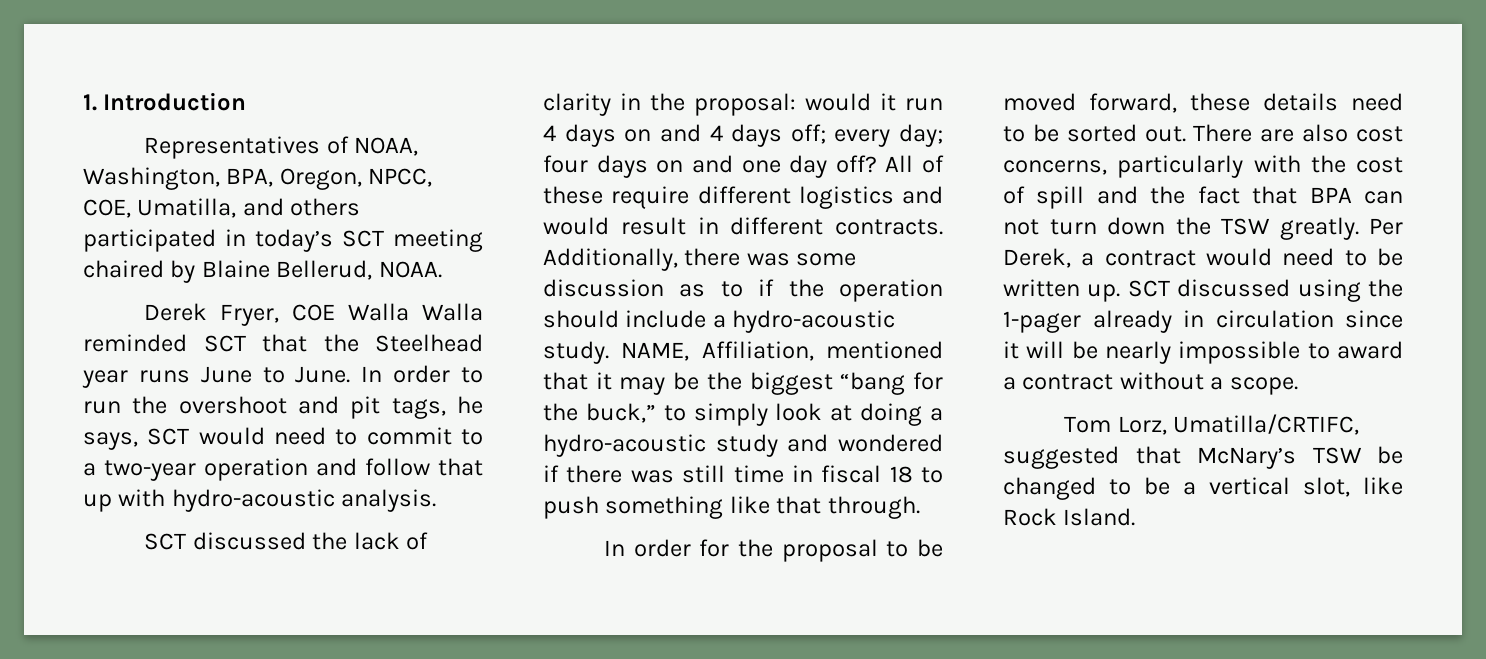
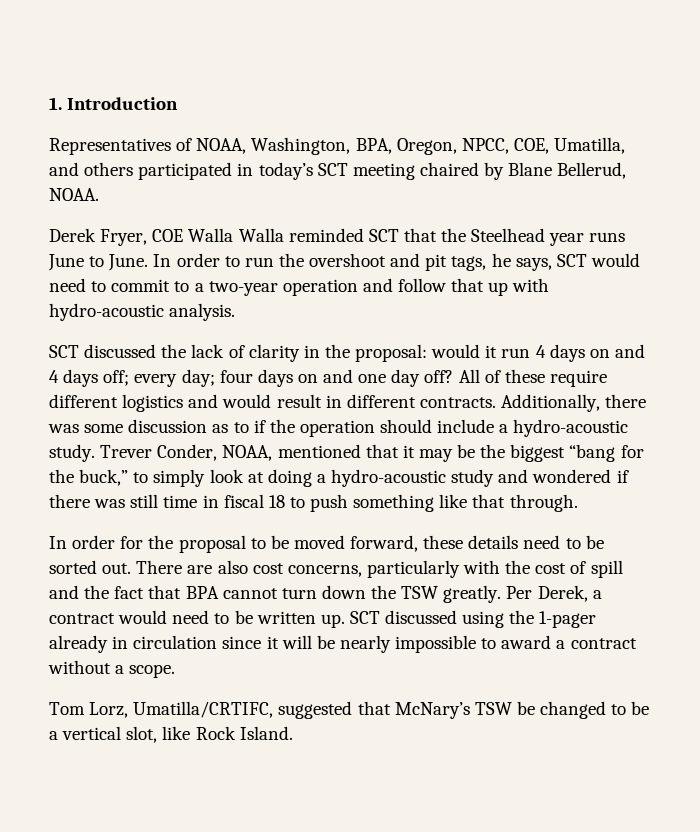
- Representatives of NOAA, Washington, BPA, Oregon, NPCC, COE, Umatilla, and others participated in today’s SCT meeting chaired by Blaine Bellerud, NOAA.
+ Representatives of NOAA, Washington, BPA, Oregon, NPCC, COE, Umatilla, and others participated in today’s SCT meeting chaired by Blane Bellerud, NOAA.
- NAME, Affiliation, mentioned that it may be the biggest “bang for the buck,” to simply look at doing a hydro-acoustic study and wondered if there was still time in fiscal 18 to push something like that through.
+ Trever Conder, NOAA, mentioned that it may be the biggest “bang for the buck,” to simply look at doing a hydro-acoustic study and wondered if there was still time in fiscal 18 to push something like that through.
- There are also cost concerns, particularly with the cost of spill and the fact that BPA can not turn down the TSW greatly.
+ There are also cost concerns, particularly with the cost of spill and the fact that BPA cannot turn down the TSW greatly.

